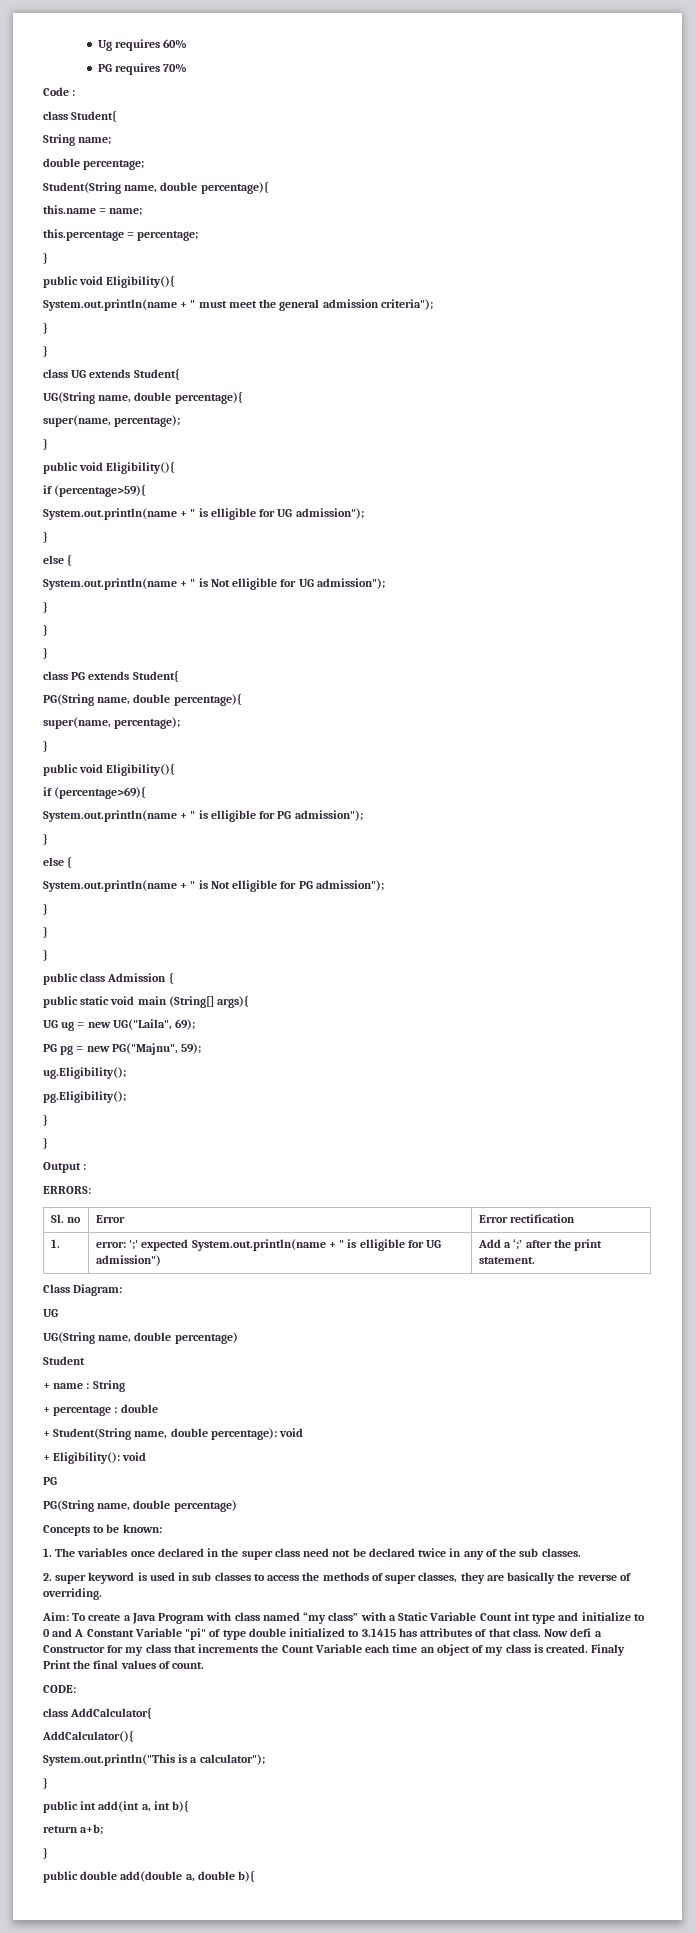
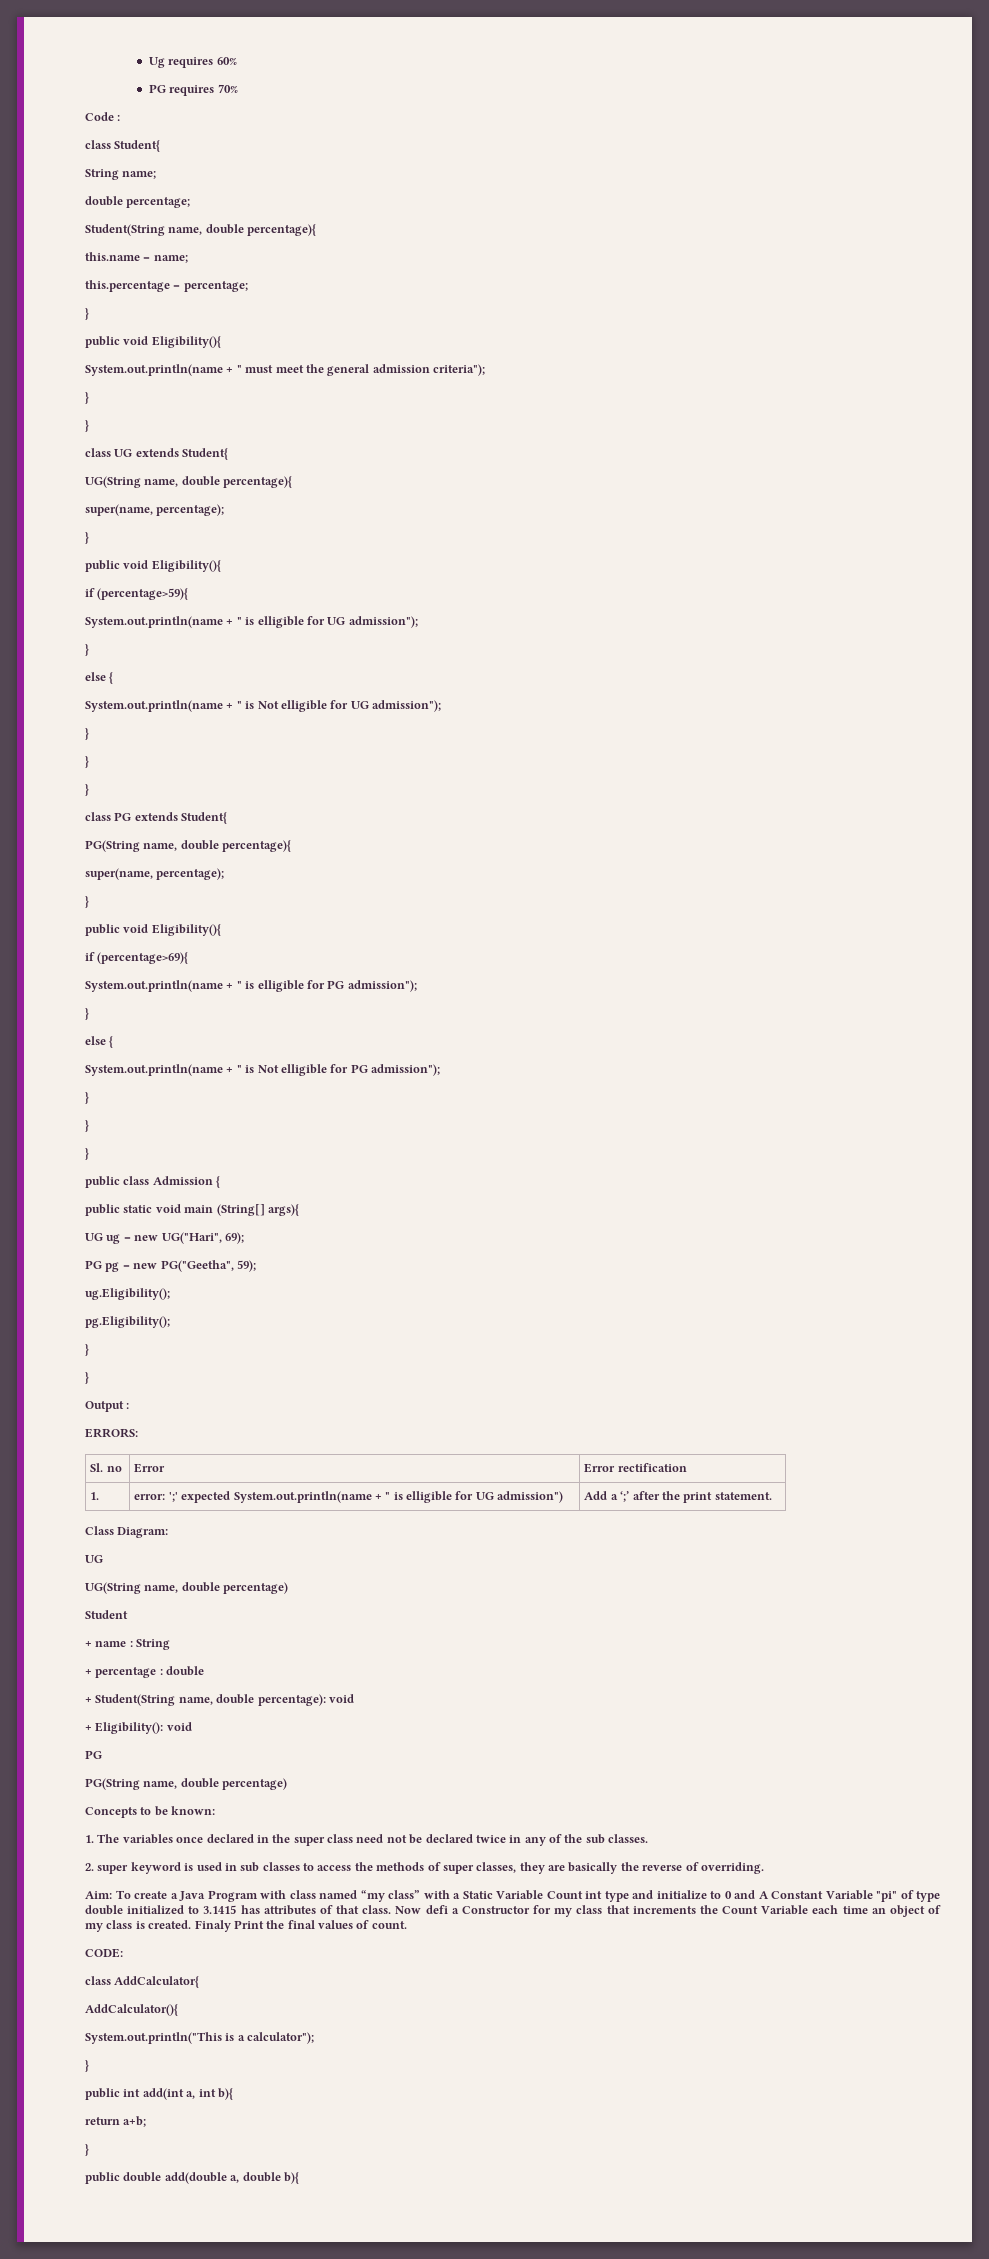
- UG ug = new UG("Laila", 69);
+ UG ug = new UG("Hari", 69);
- PG pg = new PG("Majnu", 59);
+ PG pg = new PG("Geetha", 59);

